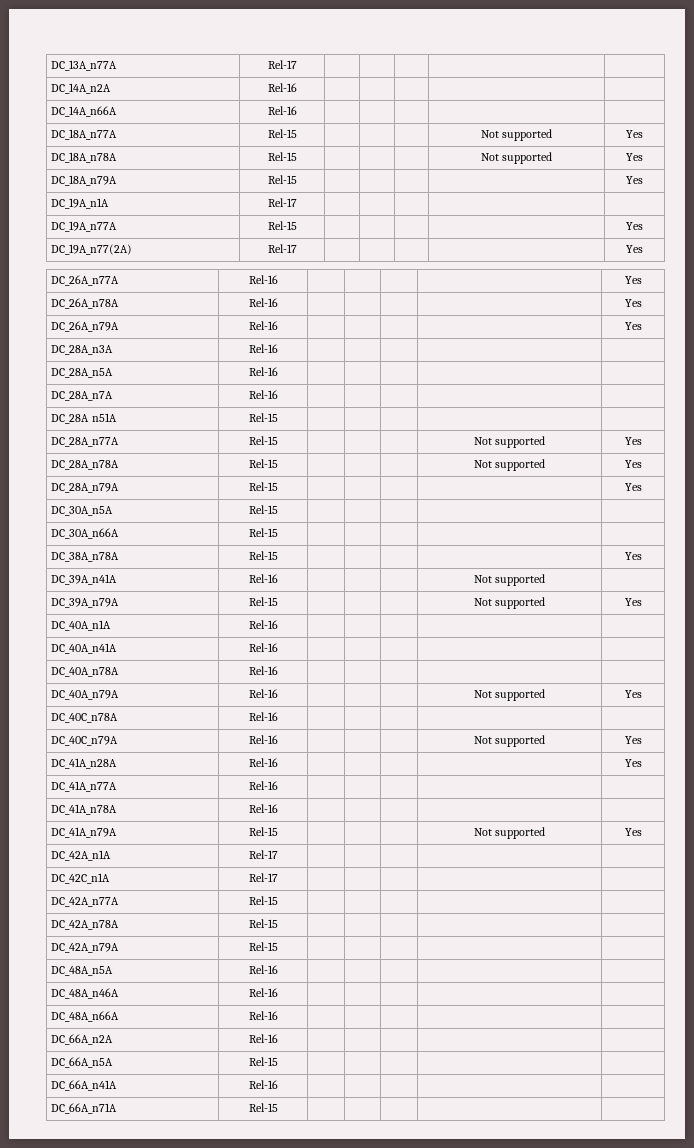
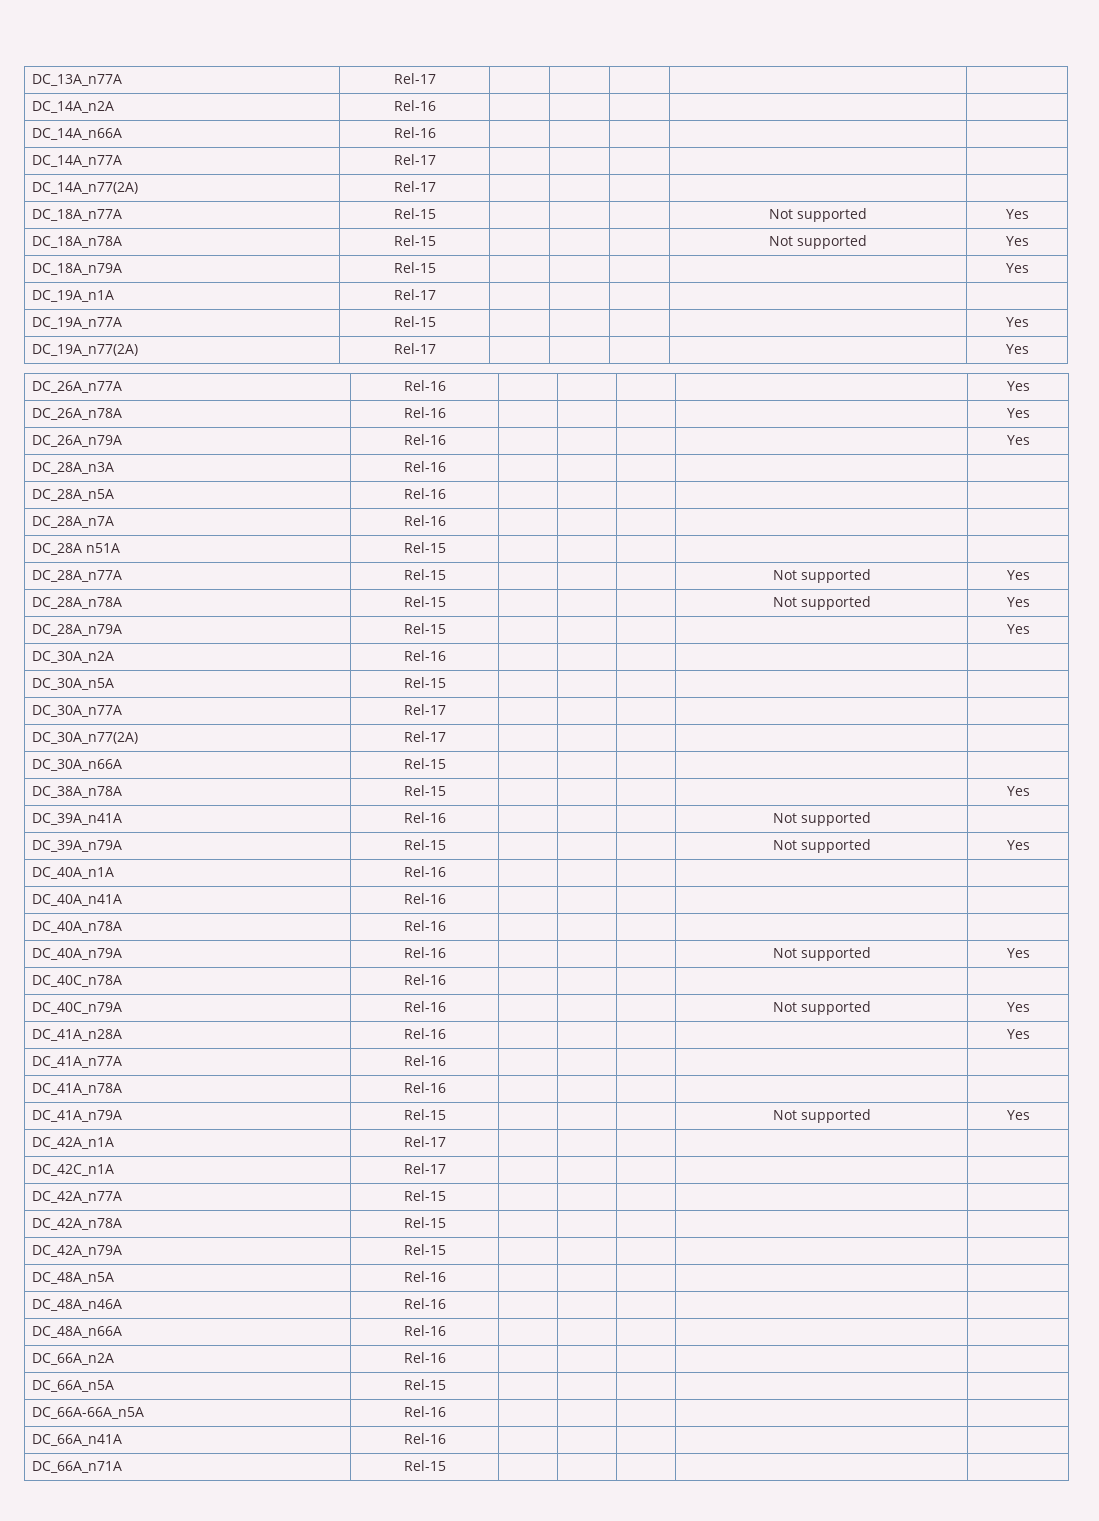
+ DC_14A_n77A | Rel-17 | | | | |
+ DC_14A_n77(2A) | Rel-17 | | | | |
+ DC_30A_n2A | Rel-16 | | | | |
+ DC_30A_n77A | Rel-17 | | | | |
+ DC_30A_n77(2A) | Rel-17 | | | | |
+ DC_66A-66A_n5A | Rel-16 | | | | |

